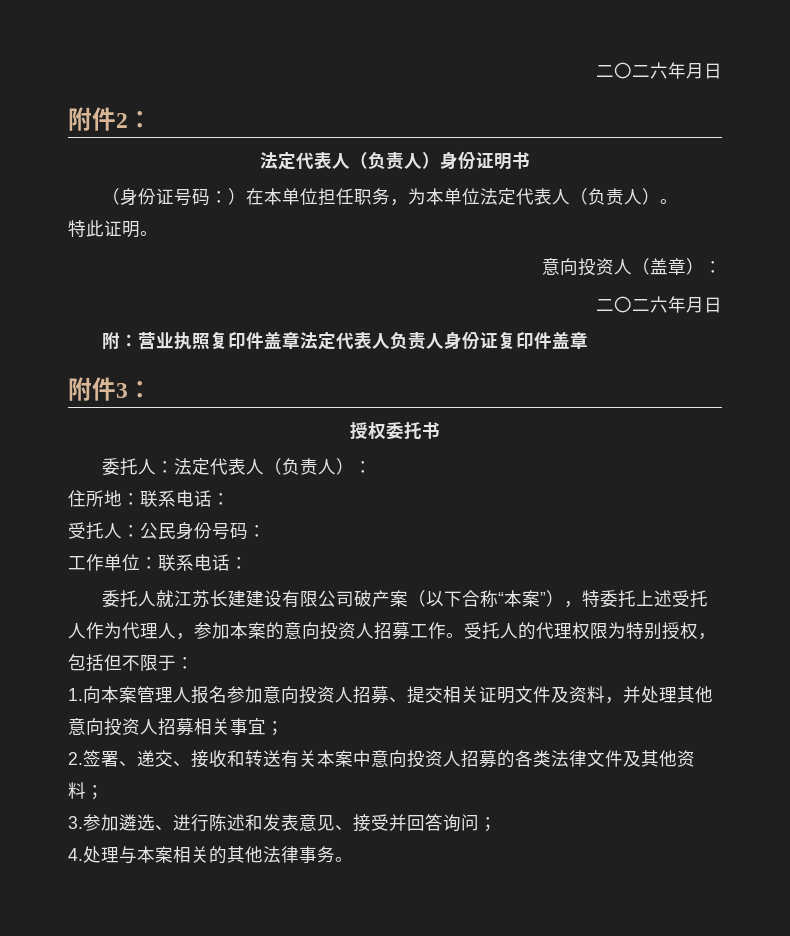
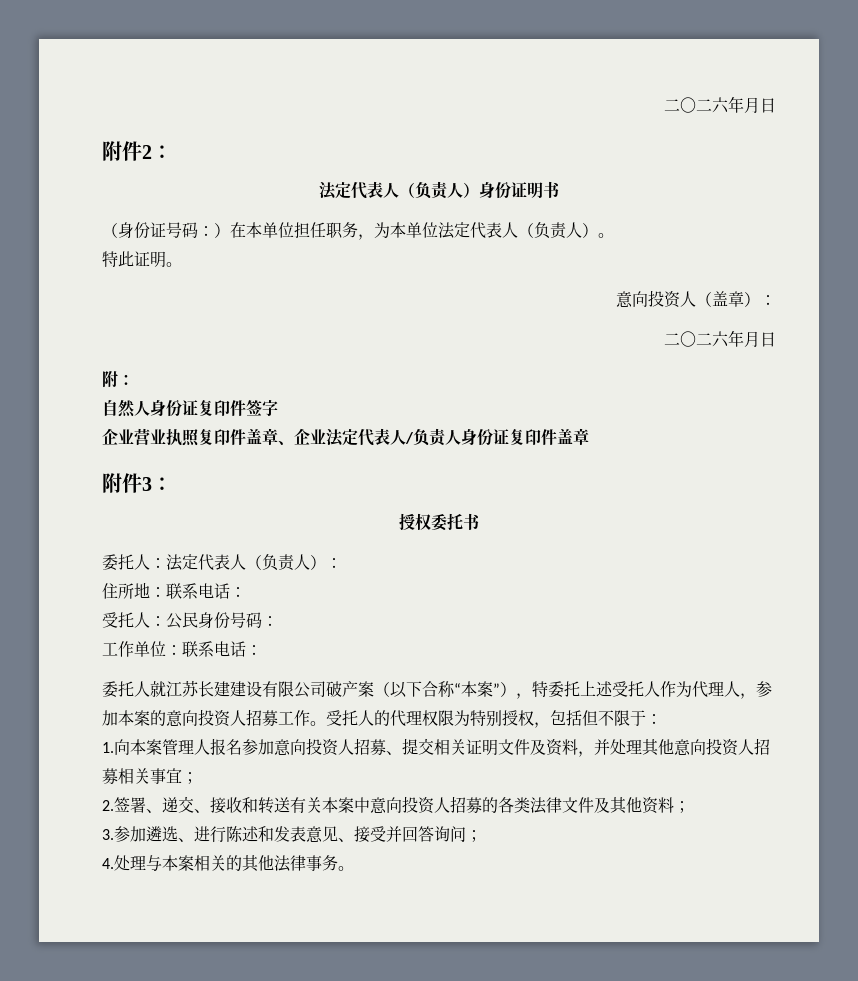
- 附：营业执照复印件盖章法定代表人负责人身份证复印件盖章
+ 附：
+ 自然人身份证复印件签字
+ 企业营业执照复印件盖章、企业法定代表人/负责人身份证复印件盖章

